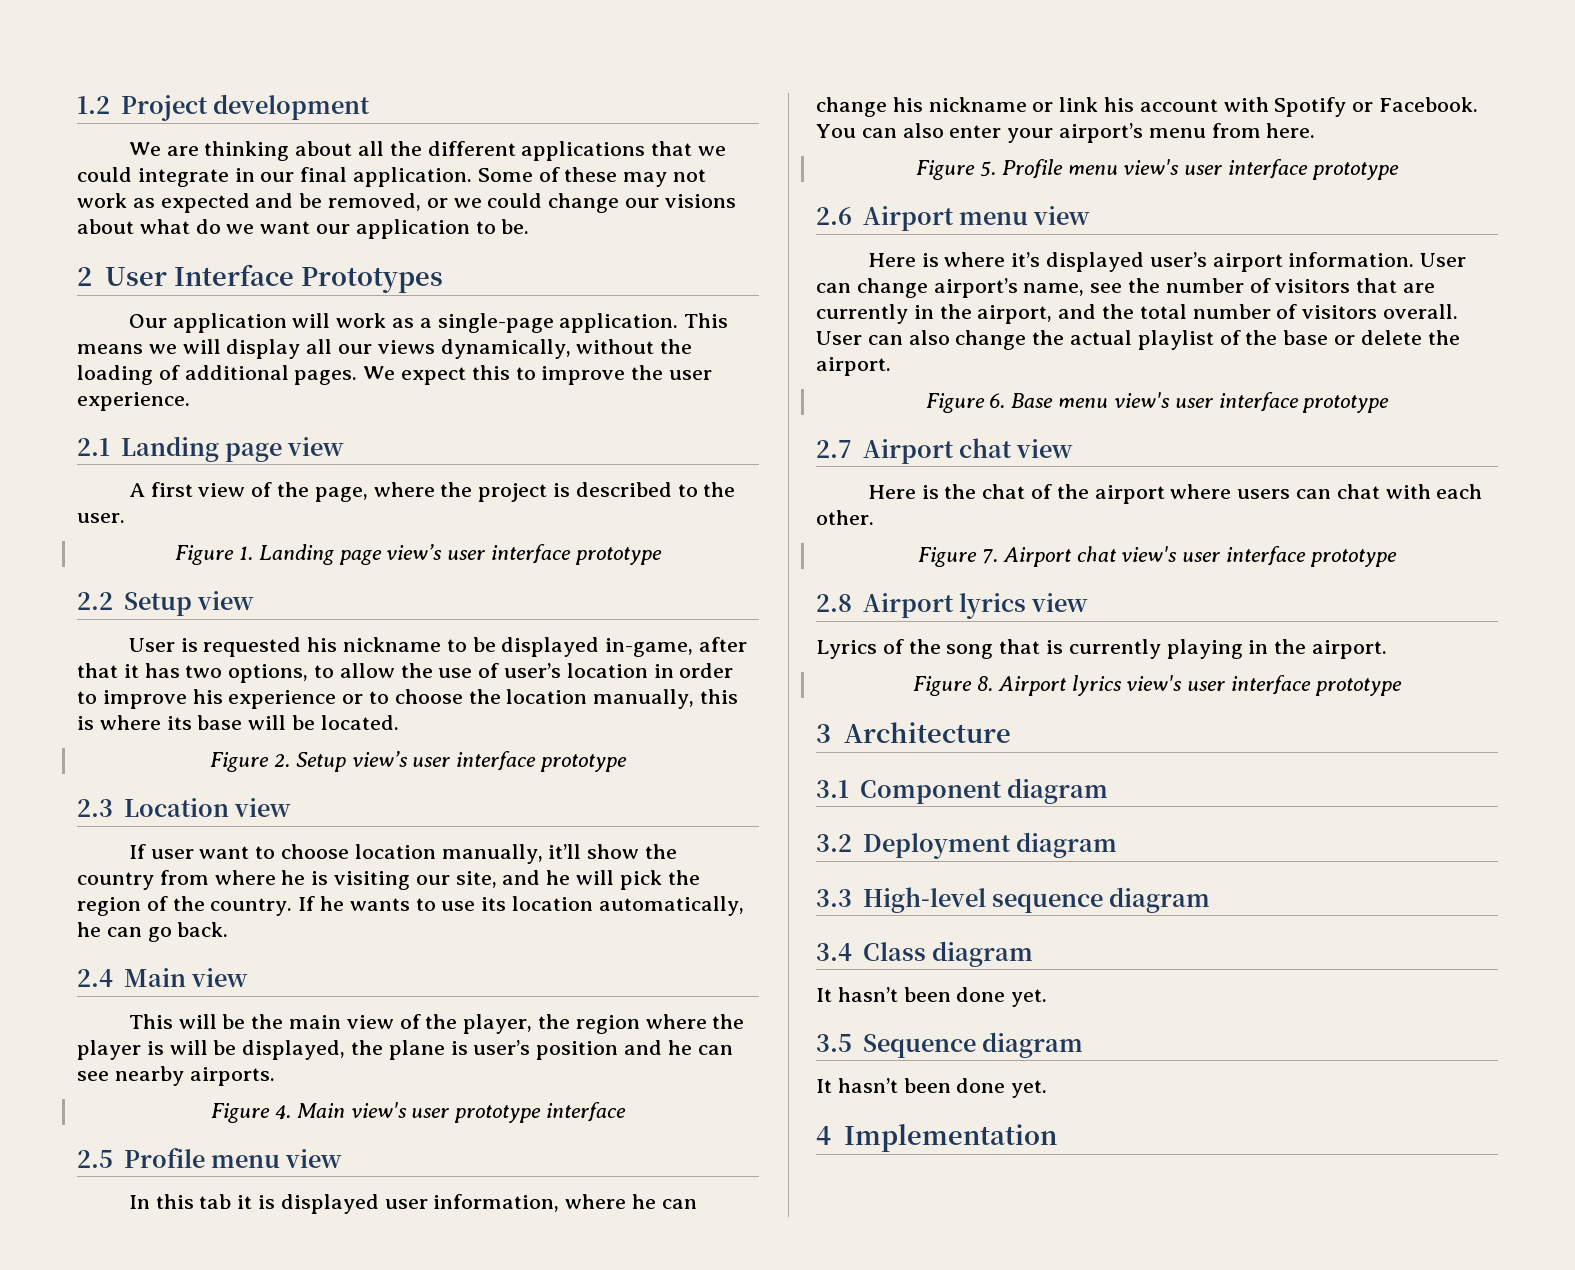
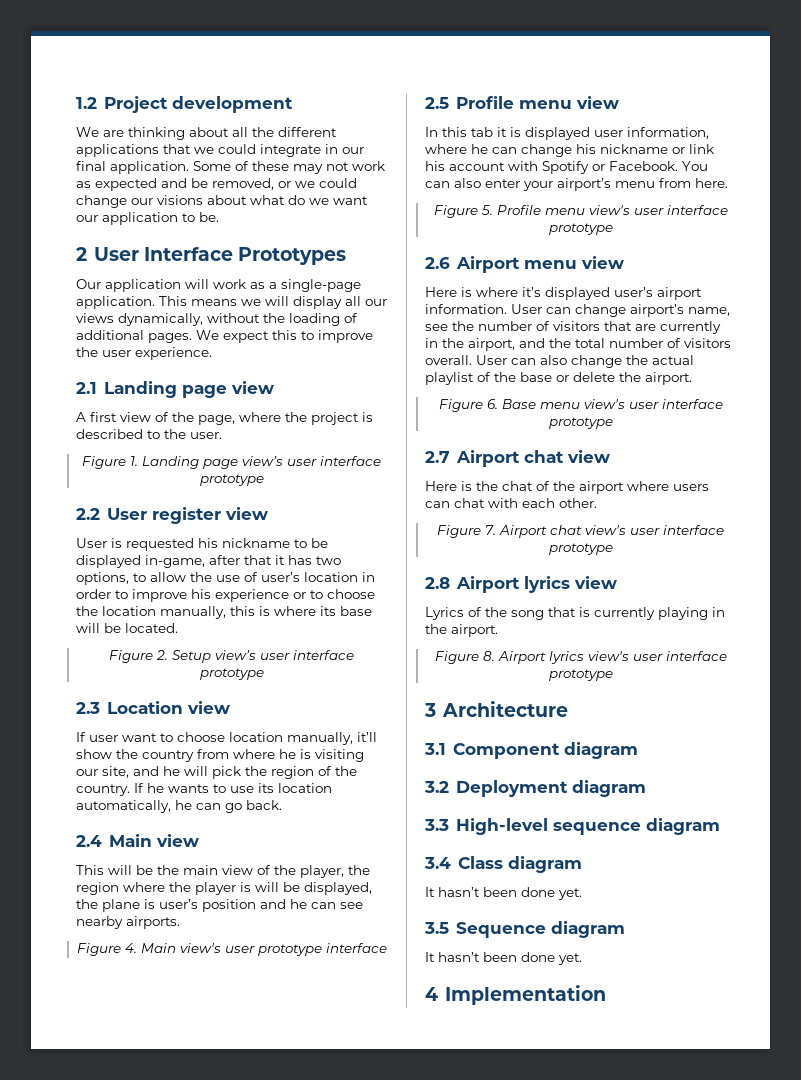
- 2.2 Setup view
+ 2.2 User register view

